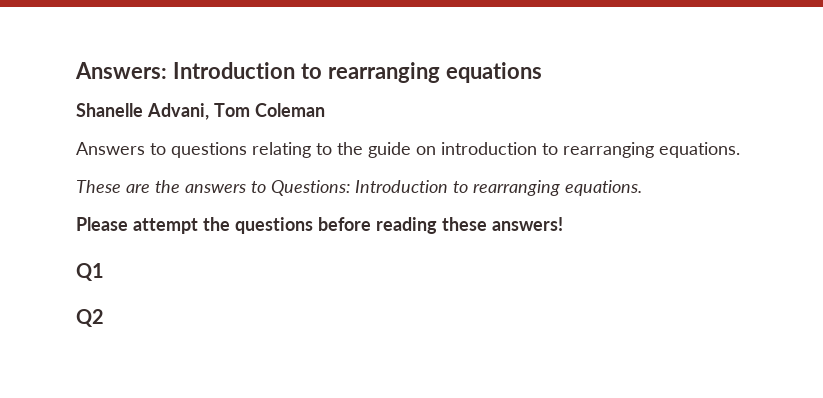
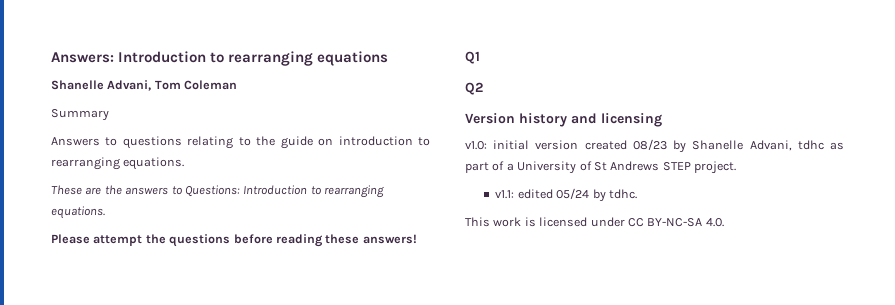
+ Summary
+ Version history and licensing
+ v1.0: initial version created 08/23 by Shanelle Advani, tdhc as part of a University of St Andrews STEP project.
+ v1.1: edited 05/24 by tdhc.
+ This work is licensed under CC BY-NC-SA 4.0.

